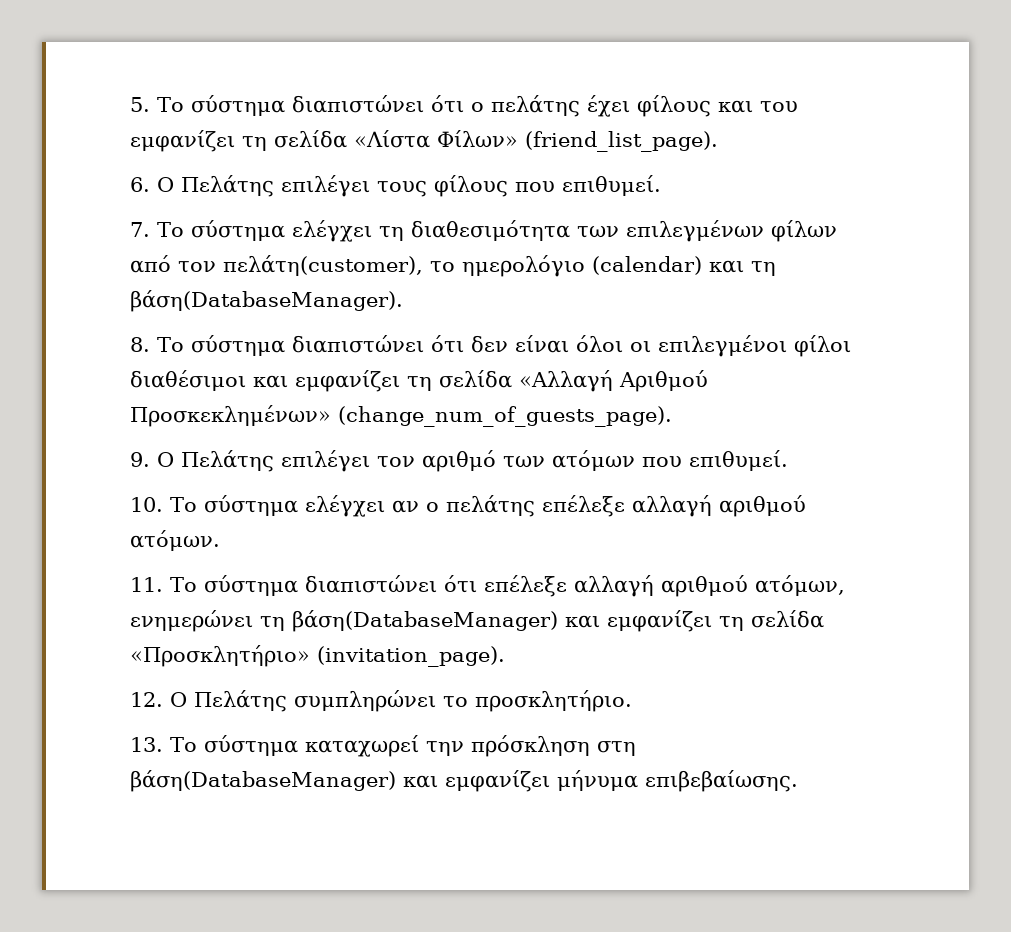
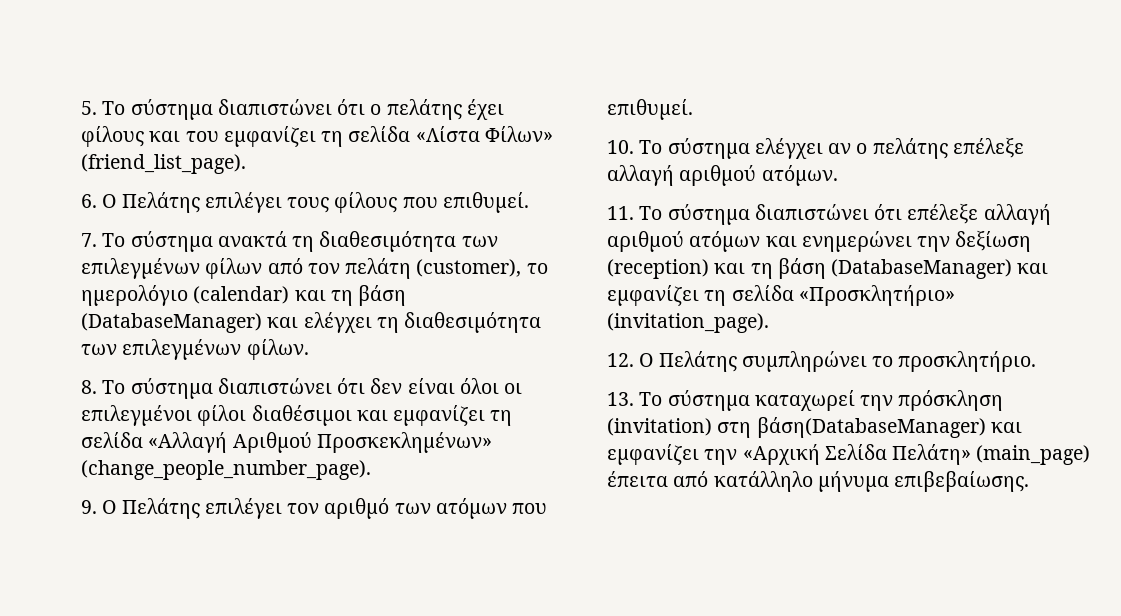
- 7. Το σύστημα ελέγχει τη διαθεσιμότητα των επιλεγμένων φίλων από τον πελάτη(customer), το ημερολόγιο (calendar) και τη βάση(DatabaseManager).
+ 7. Το σύστημα ανακτά τη διαθεσιμότητα των επιλεγμένων φίλων από τον πελάτη (customer), το ημερολόγιο (calendar) και τη βάση (DatabaseManager) και ελέγχει τη διαθεσιμότητα των επιλεγμένων φίλων.
- 8. Το σύστημα διαπιστώνει ότι δεν είναι όλοι οι επιλεγμένοι φίλοι διαθέσιμοι και εμφανίζει τη σελίδα «Αλλαγή Αριθμού Προσκεκλημένων» (change_num_of_guests_page).
+ 8. Το σύστημα διαπιστώνει ότι δεν είναι όλοι οι επιλεγμένοι φίλοι διαθέσιμοι και εμφανίζει τη σελίδα «Αλλαγή Αριθμού Προσκεκλημένων» (change_people_number_page).
- 11. Το σύστημα διαπιστώνει ότι επέλεξε αλλαγή αριθμού ατόμων, ενημερώνει τη βάση(DatabaseManager) και εμφανίζει τη σελίδα «Προσκλητήριο» (invitation_page).
+ 11. Το σύστημα διαπιστώνει ότι επέλεξε αλλαγή αριθμού ατόμων και ενημερώνει την δεξίωση (reception) και τη βάση (DatabaseManager) και εμφανίζει τη σελίδα «Προσκλητήριο» (invitation_page).
- 13. Το σύστημα καταχωρεί την πρόσκληση στη βάση(DatabaseManager) και εμφανίζει μήνυμα επιβεβαίωσης.
+ 13. Το σύστημα καταχωρεί την πρόσκληση (invitation) στη βάση(DatabaseManager) και εμφανίζει την «Αρχική Σελίδα Πελάτη» (main_page) έπειτα από κατάλληλο μήνυμα επιβεβαίωσης.

